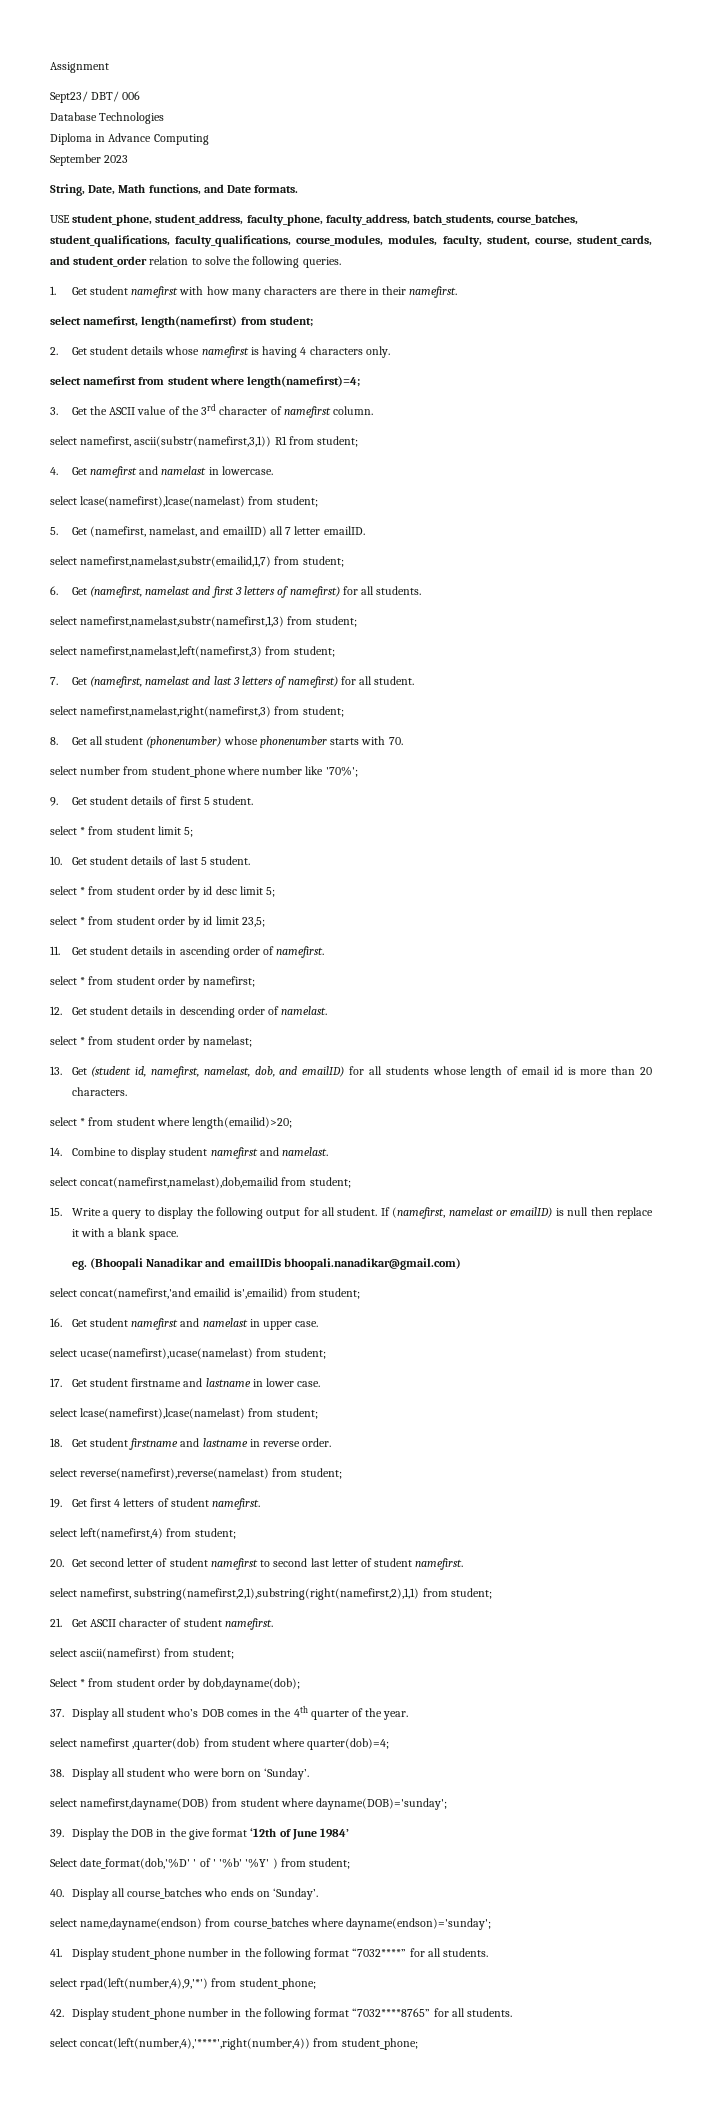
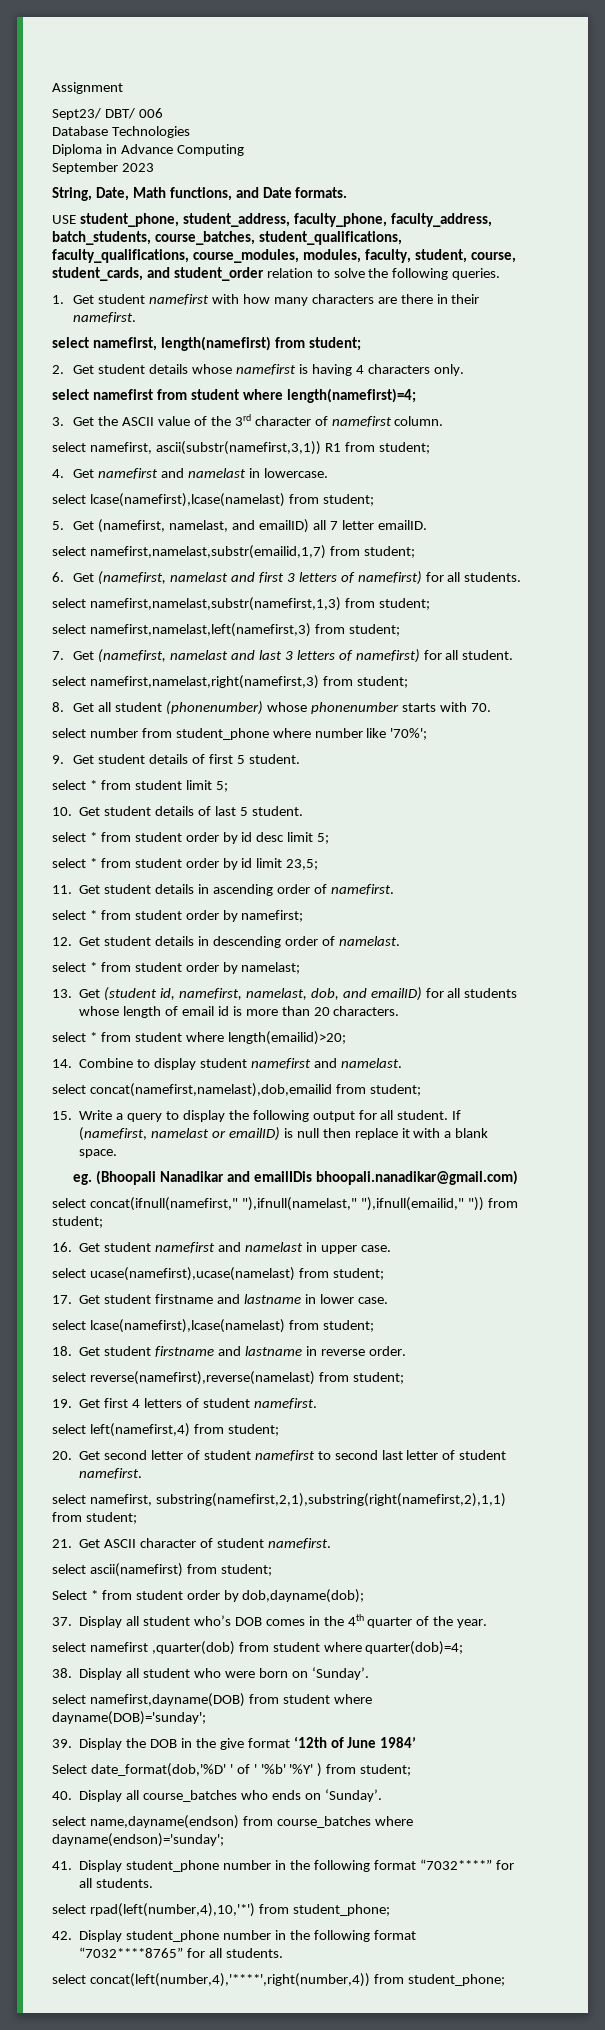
- select concat(namefirst,'and emailid is',emailid) from student;
+ select concat(ifnull(namefirst," "),ifnull(namelast," "),ifnull(emailid," ")) from student;
- select rpad(left(number,4),9,'*') from student_phone;
+ select rpad(left(number,4),10,'*') from student_phone;

